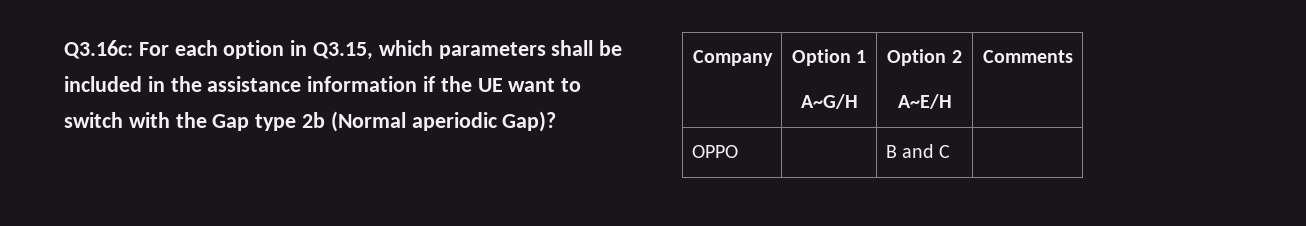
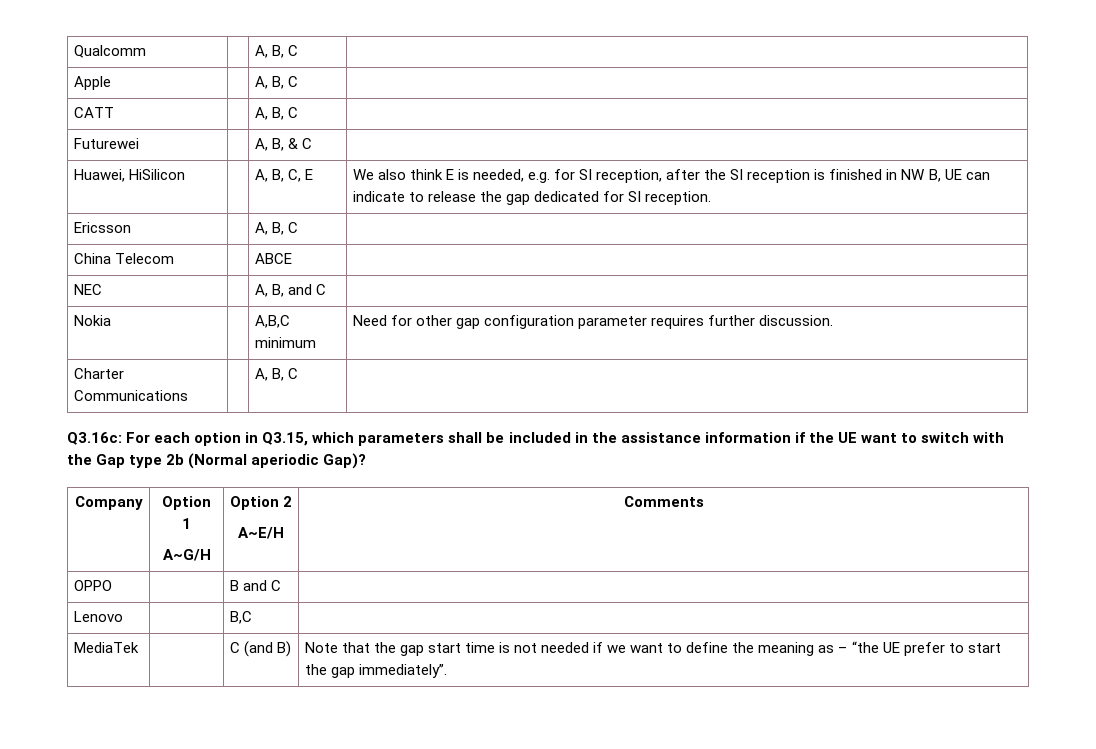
+ Qualcomm | | A, B, C |
+ Apple | | A, B, C |
+ CATT | | A, B, C |
+ Futurewei | | A, B, & C |
+ Huawei, HiSilicon | | A, B, C, E | We also think E is needed, e.g. for SI reception, after the SI reception is finished in NW B, UE can indicate to release the gap dedicated for SI reception.
+ Ericsson | | A, B, C |
+ China Telecom | | ABCE |
+ NEC | | A, B, and C |
+ Nokia | | A,B,C minimum | Need for other gap configuration parameter requires further discussion.
+ Charter Communications | | A, B, C |
+ Lenovo | | B,C |
+ MediaTek | | C (and B) | Note that the gap start time is not needed if we want to define the meaning as – “the UE prefer to start the gap immediately”.

